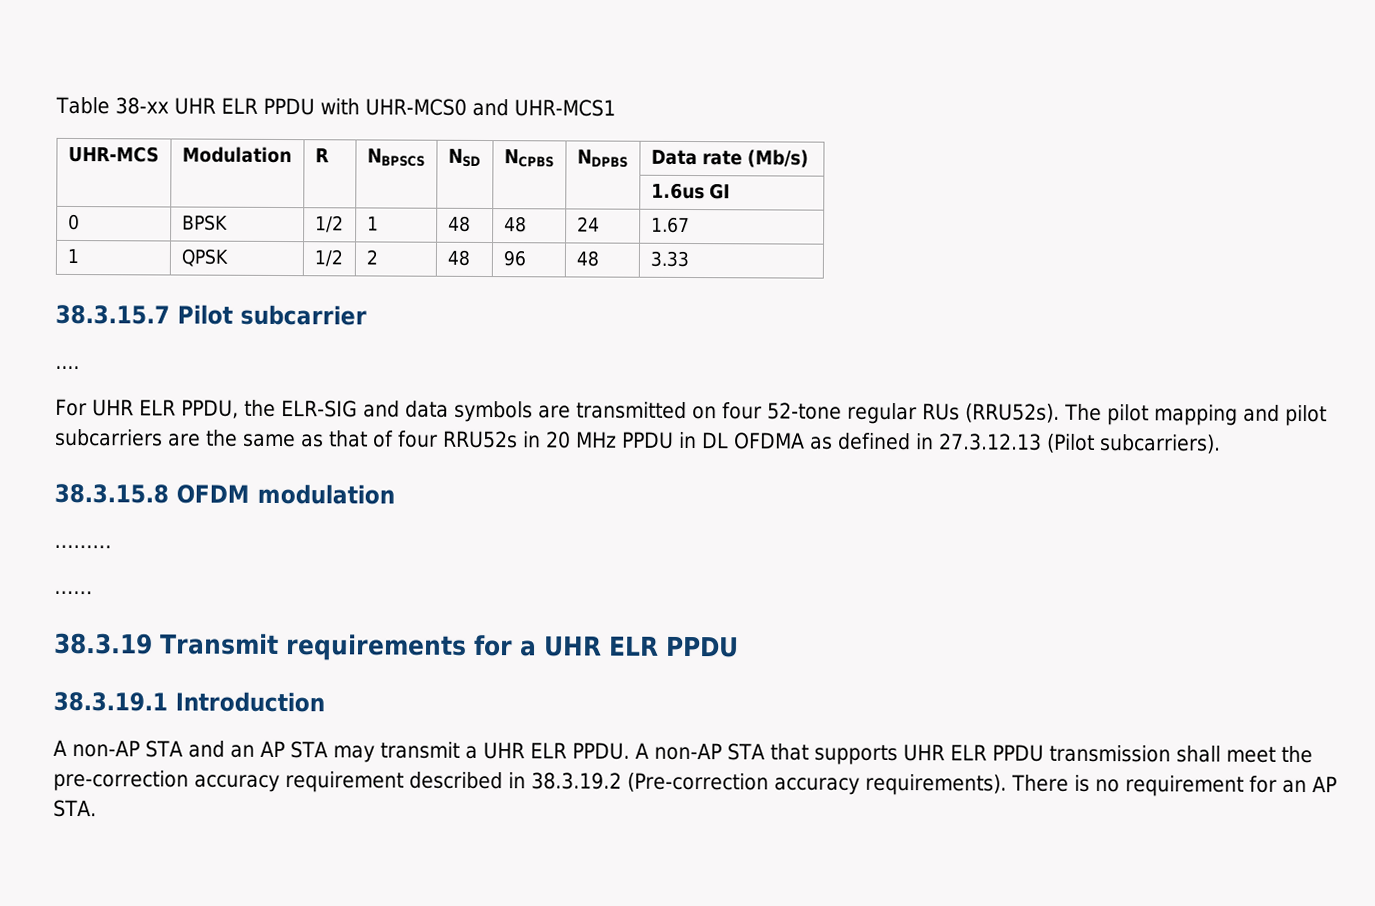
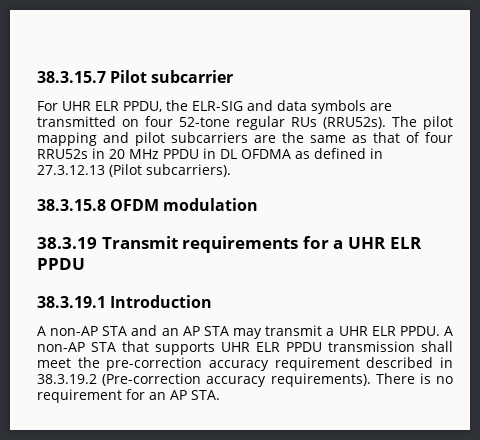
- Table 38-xx UHR ELR PPDU with UHR-MCS0 and UHR-MCS1
- UHR-MCS | Modulation | R | NBPSCS | NSD | NCPBS | NDPBS | Data rate (Mb/s)
- | | | | | | | 1.6us GI
- 0 | BPSK | 1/2 | 1 | 48 | 48 | 24 | 1.67
- 1 | QPSK | 1/2 | 2 | 48 | 96 | 48 | 3.33
- ....
- ………
- ……

